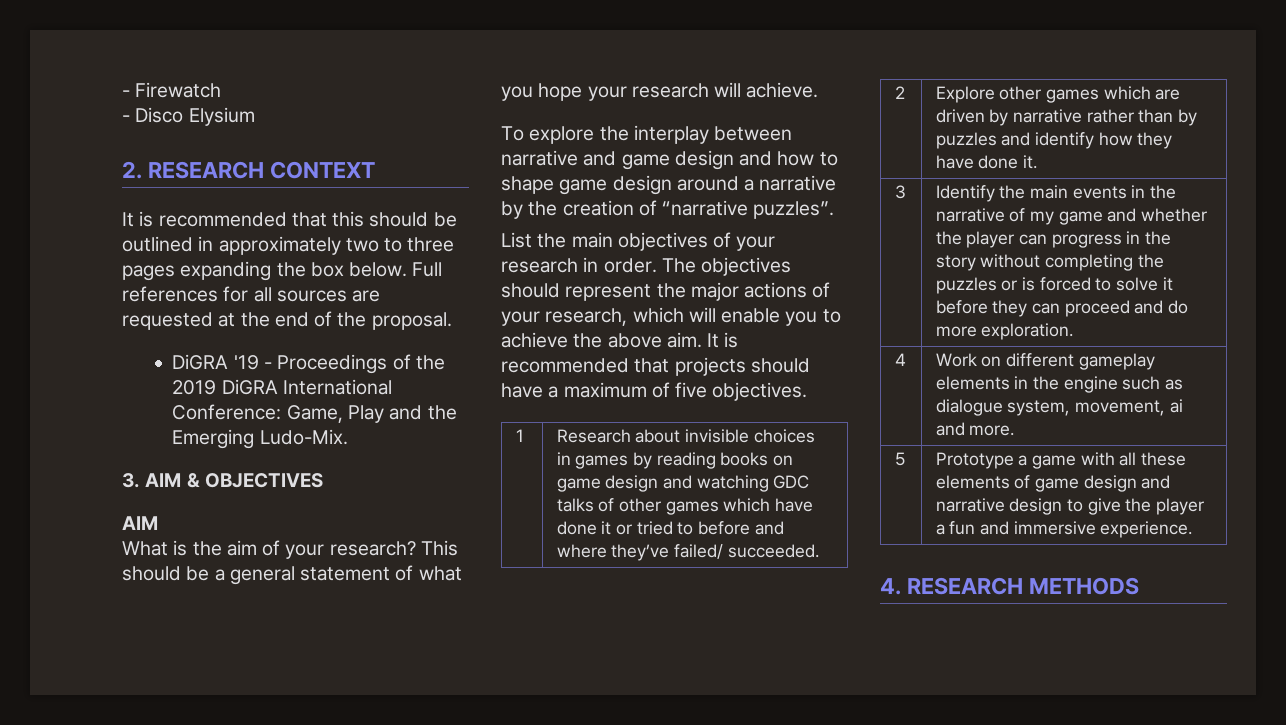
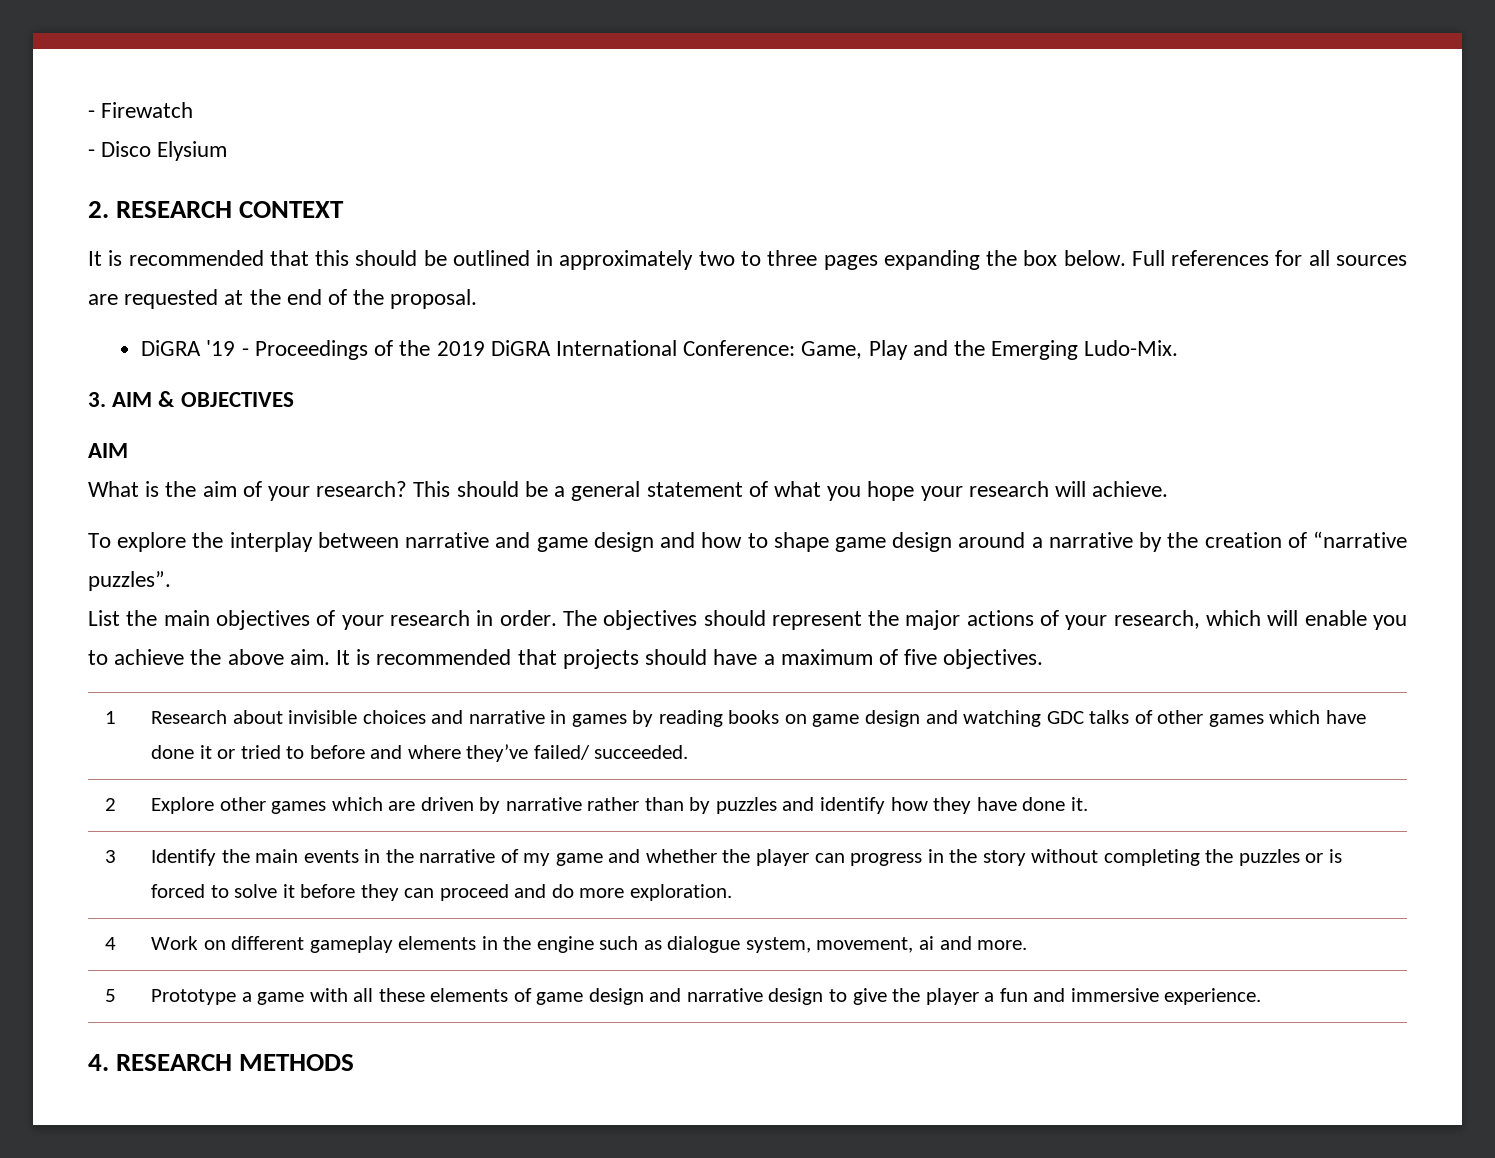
- 1 | Research about invisible choices in games by reading books on game design and watching GDC talks of other games which have done it or tried to before and where they’ve failed/ succeeded.
+ 1 | Research about invisible choices and narrative in games by reading books on game design and watching GDC talks of other games which have done it or tried to before and where they’ve failed/ succeeded.

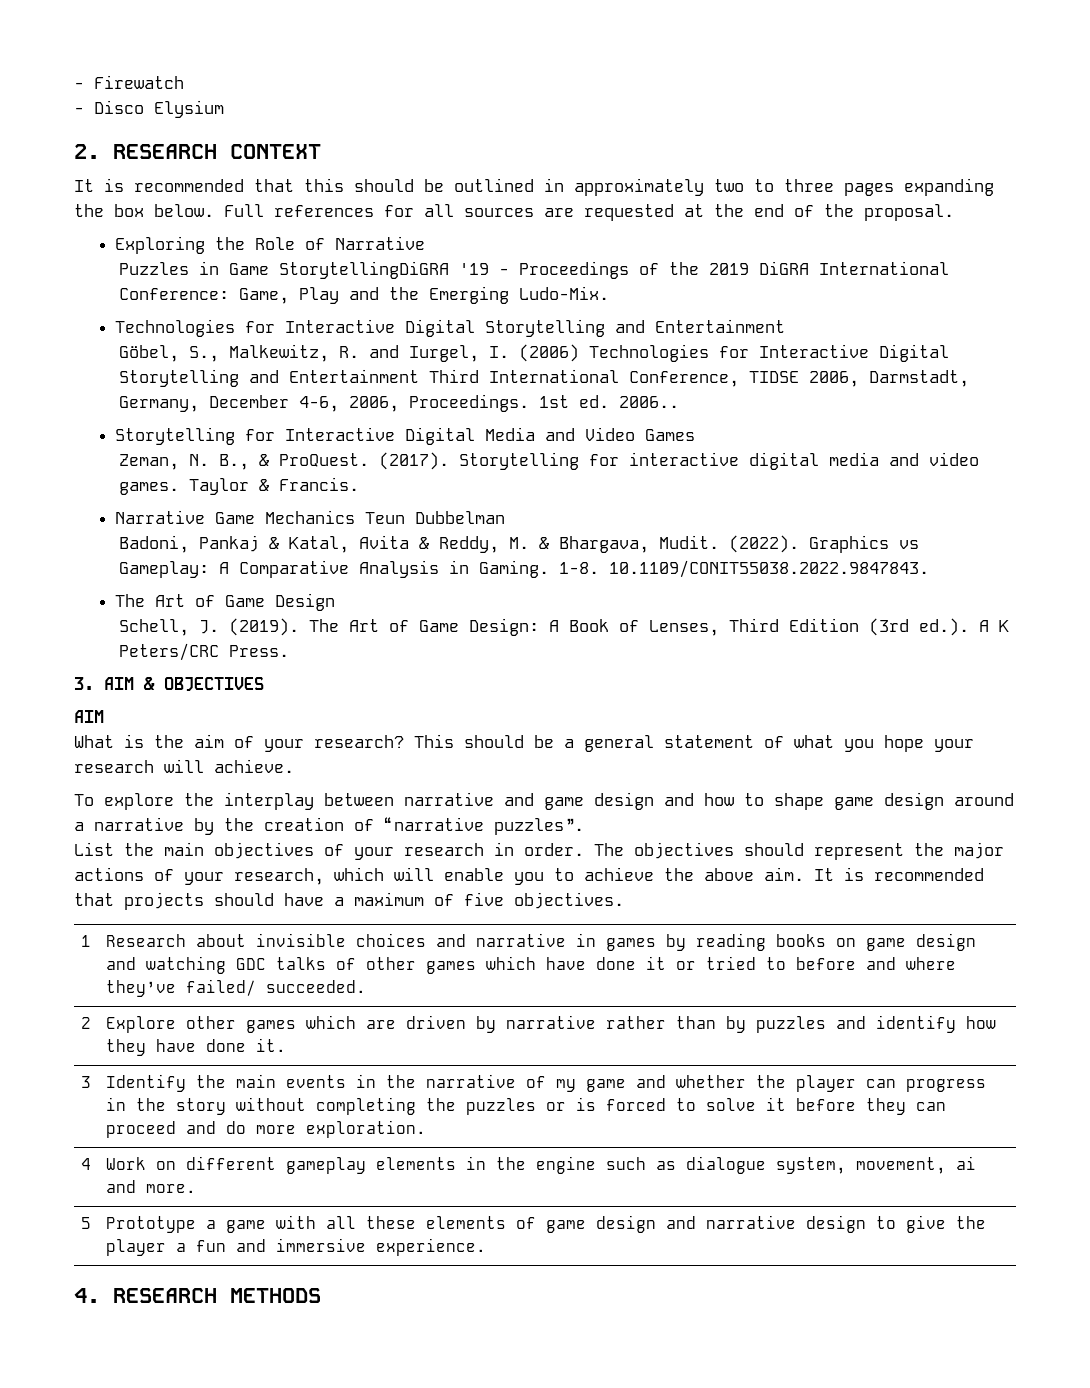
- DiGRA '19 - Proceedings of the 2019 DiGRA International Conference: Game, Play and the Emerging Ludo-Mix.
+ Exploring the Role of Narrative
+ Puzzles in Game StorytellingDiGRA '19 - Proceedings of the 2019 DiGRA International Conference: Game, Play and the Emerging Ludo-Mix.
+ Technologies for Interactive Digital Storytelling and Entertainment
+ Göbel, S., Malkewitz, R. and Iurgel, I. (2006) Technologies for Interactive Digital Storytelling and Entertainment Third International Conference, TIDSE 2006, Darmstadt, Germany, December 4-6, 2006, Proceedings. 1st ed. 2006..
+ Storytelling for Interactive Digital Media and Video Games
+ Zeman, N. B., & ProQuest. (2017). Storytelling for interactive digital media and video games. Taylor & Francis.
+ Narrative Game Mechanics Teun Dubbelman
+ Badoni, Pankaj & Katal, Avita & Reddy, M. & Bhargava, Mudit. (2022). Graphics vs Gameplay: A Comparative Analysis in Gaming. 1-8. 10.1109/CONIT55038.2022.9847843.
+ The Art of Game Design
+ Schell, J. (2019). The Art of Game Design: A Book of Lenses, Third Edition (3rd ed.). A K Peters/CRC Press.

